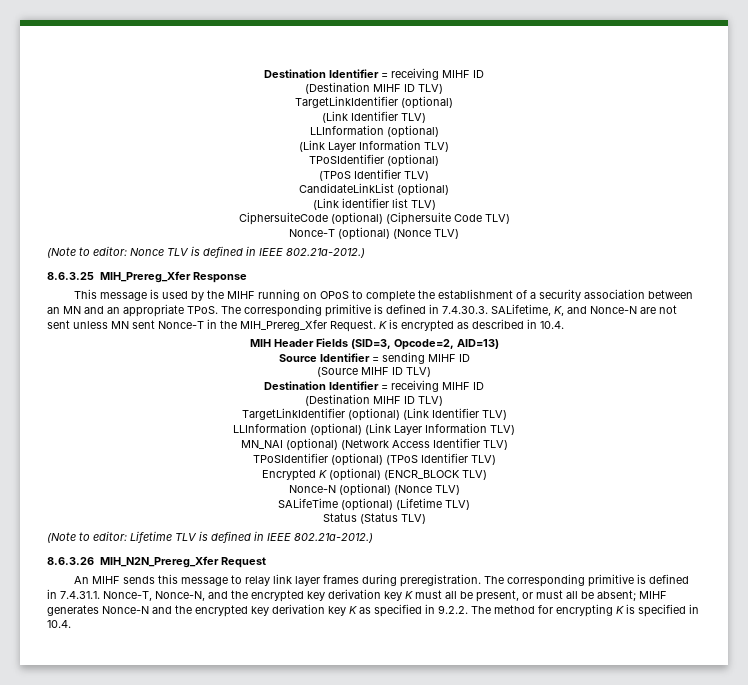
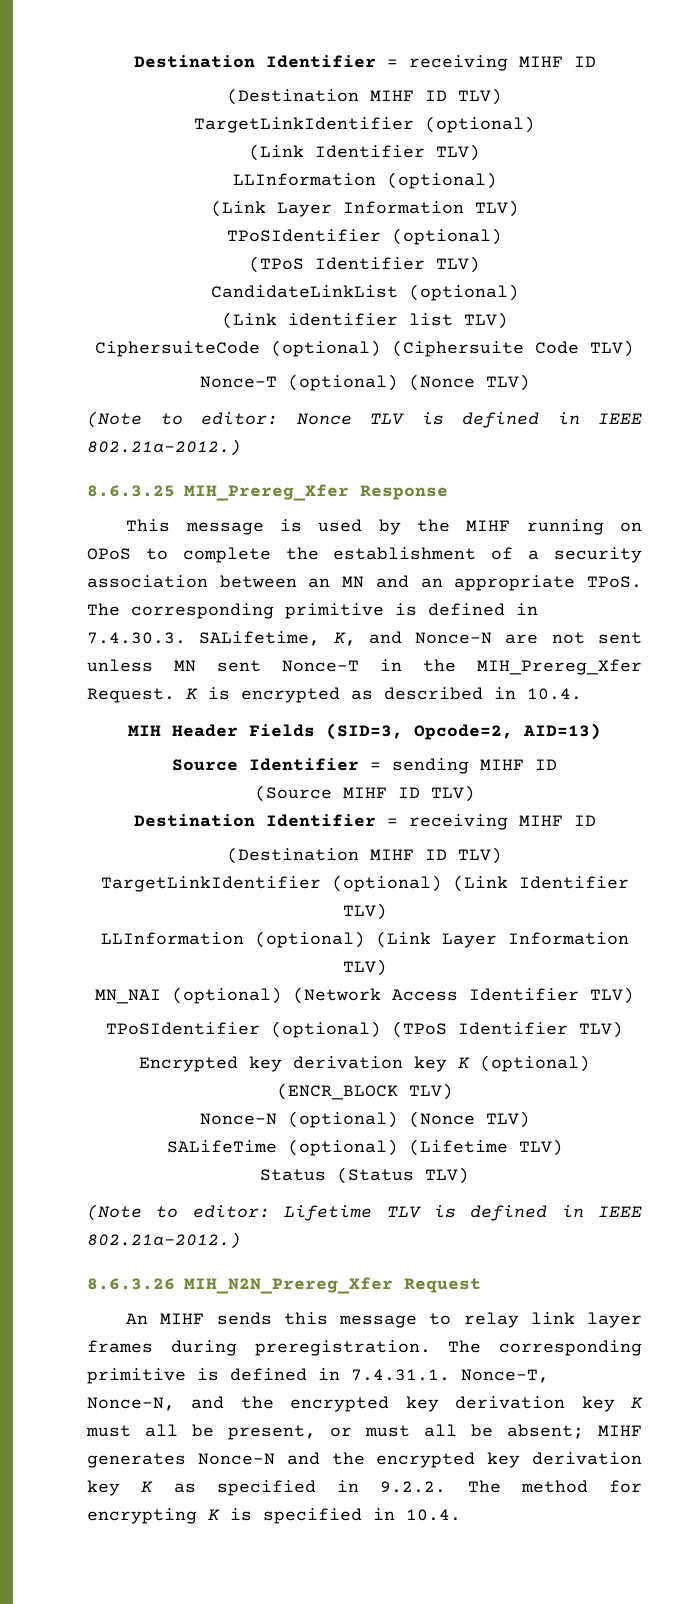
- Encrypted K (optional) (ENCR_BLOCK TLV)
+ Encrypted key derivation key K (optional) (ENCR_BLOCK TLV)

